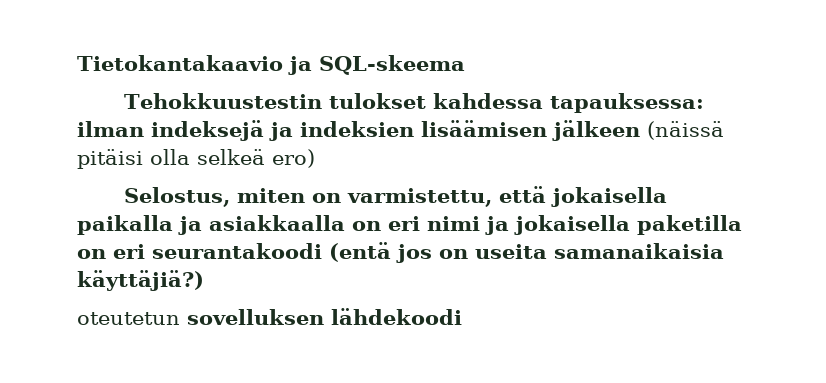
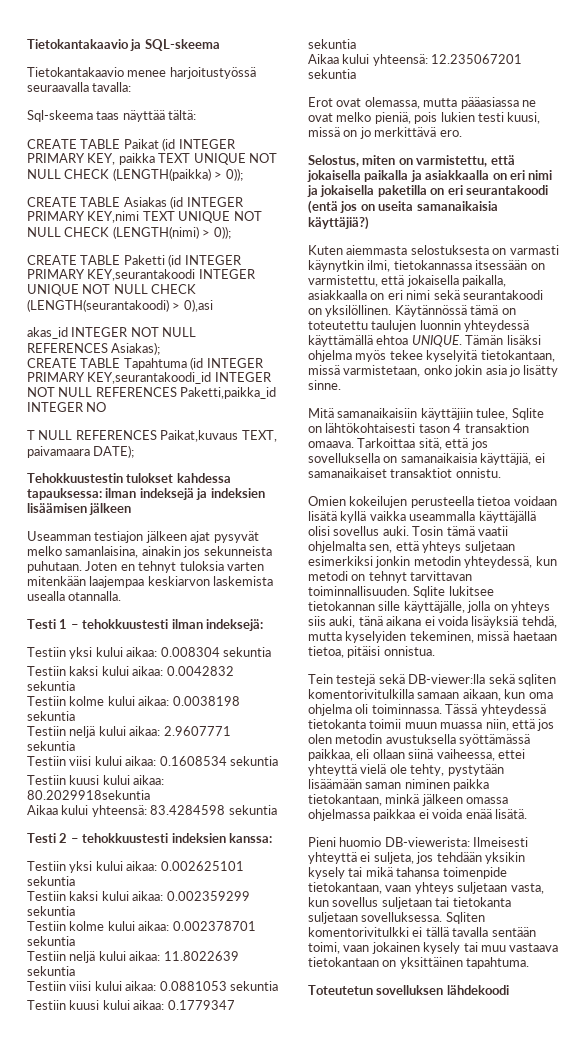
+ Tietokantakaavio menee harjoitustyössä seuraavalla tavalla:
+ Sql-skeema taas näyttää tältä:
+ CREATE TABLE Paikat (id INTEGER PRIMARY KEY, paikka TEXT UNIQUE NOT NULL CHECK (LENGTH(paikka) > 0));
+ CREATE TABLE Asiakas (id INTEGER PRIMARY KEY,nimi TEXT UNIQUE NOT NULL CHECK (LENGTH(nimi) > 0));
+ CREATE TABLE Paketti (id INTEGER PRIMARY KEY,seurantakoodi INTEGER UNIQUE NOT NULL CHECK (LENGTH(seurantakoodi) > 0),asi
+ akas_id INTEGER NOT NULL REFERENCES Asiakas);
+ CREATE TABLE Tapahtuma (id INTEGER PRIMARY KEY,seurantakoodi_id INTEGER NOT NULL REFERENCES Paketti,paikka_id INTEGER NO
+ T NULL REFERENCES Paikat,kuvaus TEXT, paivamaara DATE);
- Tehokkuustestin tulokset kahdessa tapauksessa: ilman indeksejä ja indeksien lisäämisen jälkeen (näissä pitäisi olla selkeä ero)
+ Tehokkuustestin tulokset kahdessa tapauksessa: ilman indeksejä ja indeksien lisäämisen jälkeen
+ Useamman testiajon jälkeen ajat pysyvät melko samanlaisina, ainakin jos sekunneista puhutaan. Joten en tehnyt tuloksia varten mitenkään laajempaa keskiarvon laskemista usealla otannalla.
+ Testi 1 – tehokkuustesti ilman indeksejä:
+ Testiin yksi kului aikaa: 0.008304 sekuntia
+ Testiin kaksi kului aikaa: 0.0042832 sekuntia
+ Testiin kolme kului aikaa: 0.0038198 sekuntia
+ Testiin neljä kului aikaa: 2.9607771 sekuntia
+ Testiin viisi kului aikaa: 0.1608534 sekuntia
+ Testiin kuusi kului aikaa: 80.2029918sekuntia
+ Aikaa kului yhteensä: 83.4284598 sekuntia
+ Testi 2 – tehokkuustesti indeksien kanssa:
+ Testiin yksi kului aikaa: 0.002625101 sekuntia
+ Testiin kaksi kului aikaa: 0.002359299 sekuntia
+ Testiin kolme kului aikaa: 0.002378701 sekuntia
+ Testiin neljä kului aikaa: 11.8022639 sekuntia
+ Testiin viisi kului aikaa: 0.0881053 sekuntia
+ Testiin kuusi kului aikaa: 0.1779347 sekuntia
+ Aikaa kului yhteensä: 12.235067201 sekuntia
+ Erot ovat olemassa, mutta pääasiassa ne ovat melko pieniä, pois lukien testi kuusi, missä on jo merkittävä ero.
- oteutetun sovelluksen lähdekoodi
+ Kuten aiemmasta selostuksesta on varmasti käynytkin ilmi, tietokannassa itsessään on varmistettu, että jokaisella paikalla, asiakkaalla on eri nimi sekä seurantakoodi on yksilöllinen. Käytännössä tämä on toteutettu taulujen luonnin yhteydessä käyttämällä ehtoa UNIQUE. Tämän lisäksi ohjelma myös tekee kyselyitä tietokantaan, missä varmistetaan, onko jokin asia jo lisätty sinne.
+ Mitä samanaikaisiin käyttäjiin tulee, Sqlite on lähtökohtaisesti tason 4 transaktion omaava. Tarkoittaa sitä, että jos sovelluksella on samanaikaisia käyttäjiä, ei samanaikaiset transaktiot onnistu.
+ Omien kokeilujen perusteella tietoa voidaan lisätä kyllä vaikka useammalla käyttäjällä olisi sovellus auki. Tosin tämä vaatii ohjelmalta sen, että yhteys suljetaan esimerkiksi jonkin metodin yhteydessä, kun metodi on tehnyt tarvittavan toiminnallisuuden. Sqlite lukitsee tietokannan sille käyttäjälle, jolla on yhteys siis auki, tänä aikana ei voida lisäyksiä tehdä, mutta kyselyiden tekeminen, missä haetaan tietoa, pitäisi onnistua.
+ Tein testejä sekä DB-viewer:lla sekä sqliten komentorivitulkilla samaan aikaan, kun oma ohjelma oli toiminnassa. Tässä yhteydessä tietokanta toimii muun muassa niin, että jos olen metodin avustuksella syöttämässä paikkaa, eli ollaan siinä vaiheessa, ettei yhteyttä vielä ole tehty, pystytään lisäämään saman niminen paikka tietokantaan, minkä jälkeen omassa ohjelmassa paikkaa ei voida enää lisätä.
+ Pieni huomio DB-viewerista: Ilmeisesti yhteyttä ei suljeta, jos tehdään yksikin kysely tai mikä tahansa toimenpide tietokantaan, vaan yhteys suljetaan vasta, kun sovellus suljetaan tai tietokanta suljetaan sovelluksessa. Sqliten komentorivitulkki ei tällä tavalla sentään toimi, vaan jokainen kysely tai muu vastaava tietokantaan on yksittäinen tapahtuma.
+ Toteutetun sovelluksen lähdekoodi

